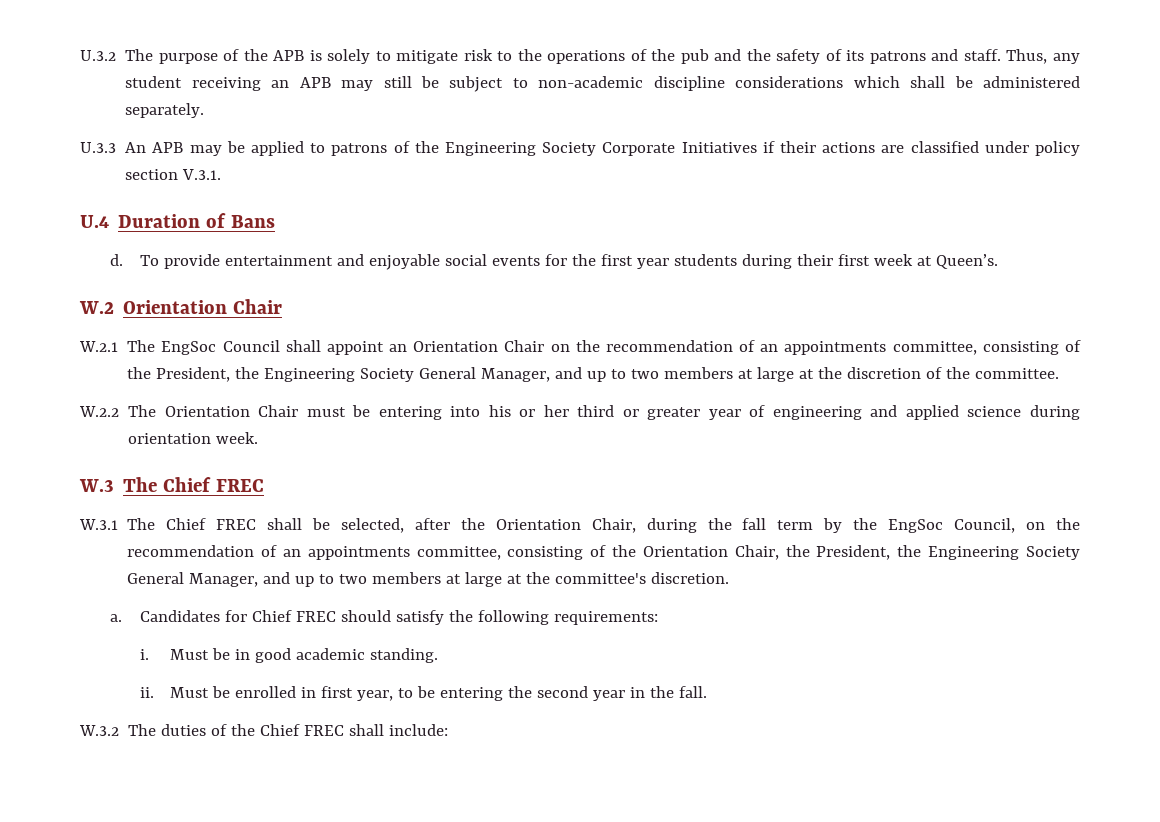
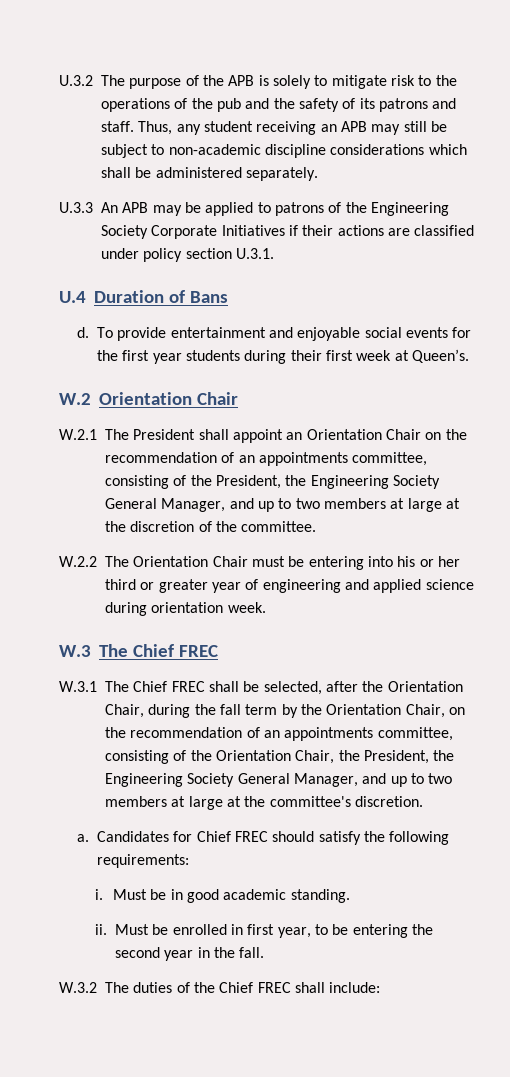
- U.3.3 An APB may be applied to patrons of the Engineering Society Corporate Initiatives if their actions are classified under policy section V.3.1.
+ U.3.3 An APB may be applied to patrons of the Engineering Society Corporate Initiatives if their actions are classified under policy section U.3.1.
- W.2.1 The EngSoc Council shall appoint an Orientation Chair on the recommendation of an appointments committee, consisting of the President, the Engineering Society General Manager, and up to two members at large at the discretion of the committee.
+ W.2.1 The President shall appoint an Orientation Chair on the recommendation of an appointments committee, consisting of the President, the Engineering Society General Manager, and up to two members at large at the discretion of the committee.
- W.3.1 The Chief FREC shall be selected, after the Orientation Chair, during the fall term by the EngSoc Council, on the recommendation of an appointments committee, consisting of the Orientation Chair, the President, the Engineering Society General Manager, and up to two members at large at the committee's discretion.
+ W.3.1 The Chief FREC shall be selected, after the Orientation Chair, during the fall term by the Orientation Chair, on the recommendation of an appointments committee, consisting of the Orientation Chair, the President, the Engineering Society General Manager, and up to two members at large at the committee's discretion.

